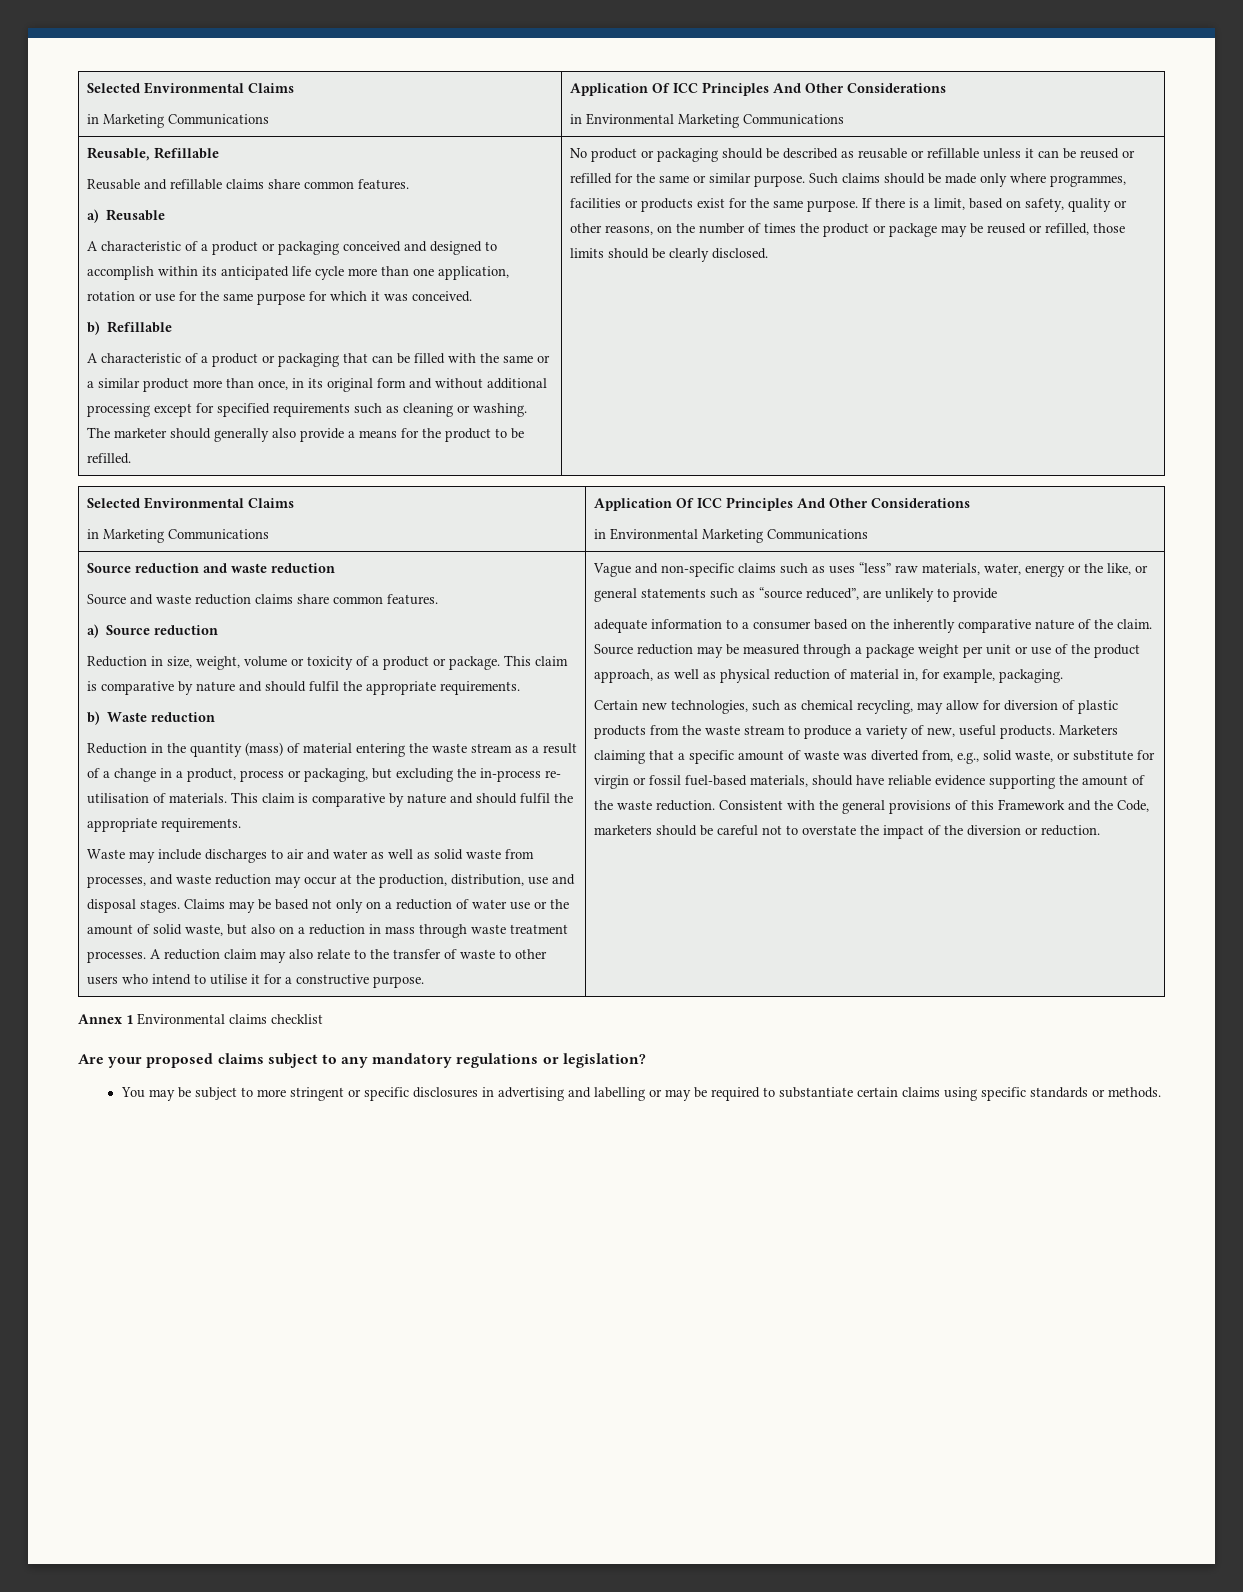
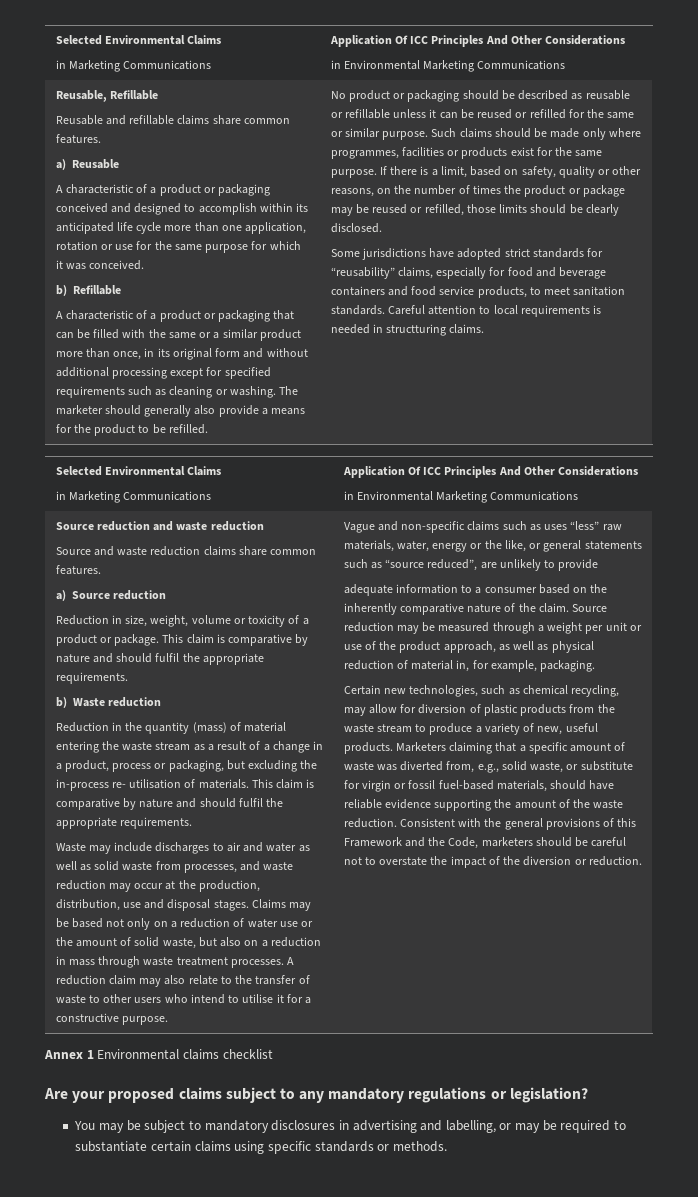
+ Some jurisdictions have adopted strict standards for “reusability” claims, especially for food and beverage containers and food service products, to meet sanitation standards. Careful attention to local requirements is needed in structturing claims.
- Source reduction may be measured through a package weight per unit or use of the product approach, as well as physical reduction of material in, for example, packaging.
+ Source reduction may be measured through a weight per unit or use of the product approach, as well as physical reduction of material in, for example, packaging.
- You may be subject to more stringent or specific disclosures in advertising and labelling or may be required to substantiate certain claims using specific standards or methods.
+ You may be subject to mandatory disclosures in advertising and labelling, or may be required to substantiate certain claims using specific standards or methods.

